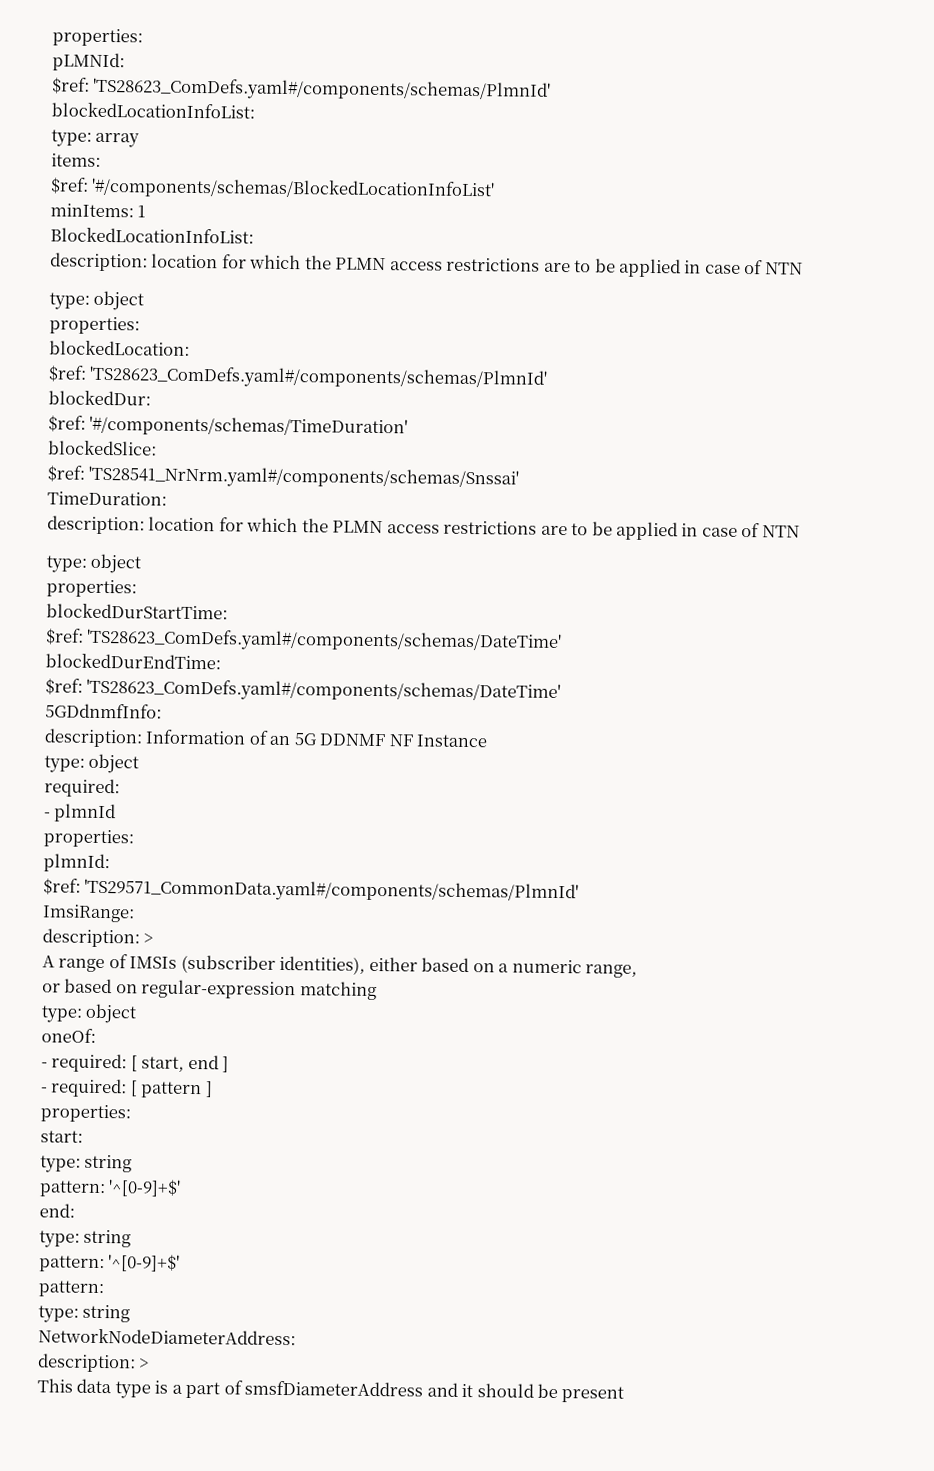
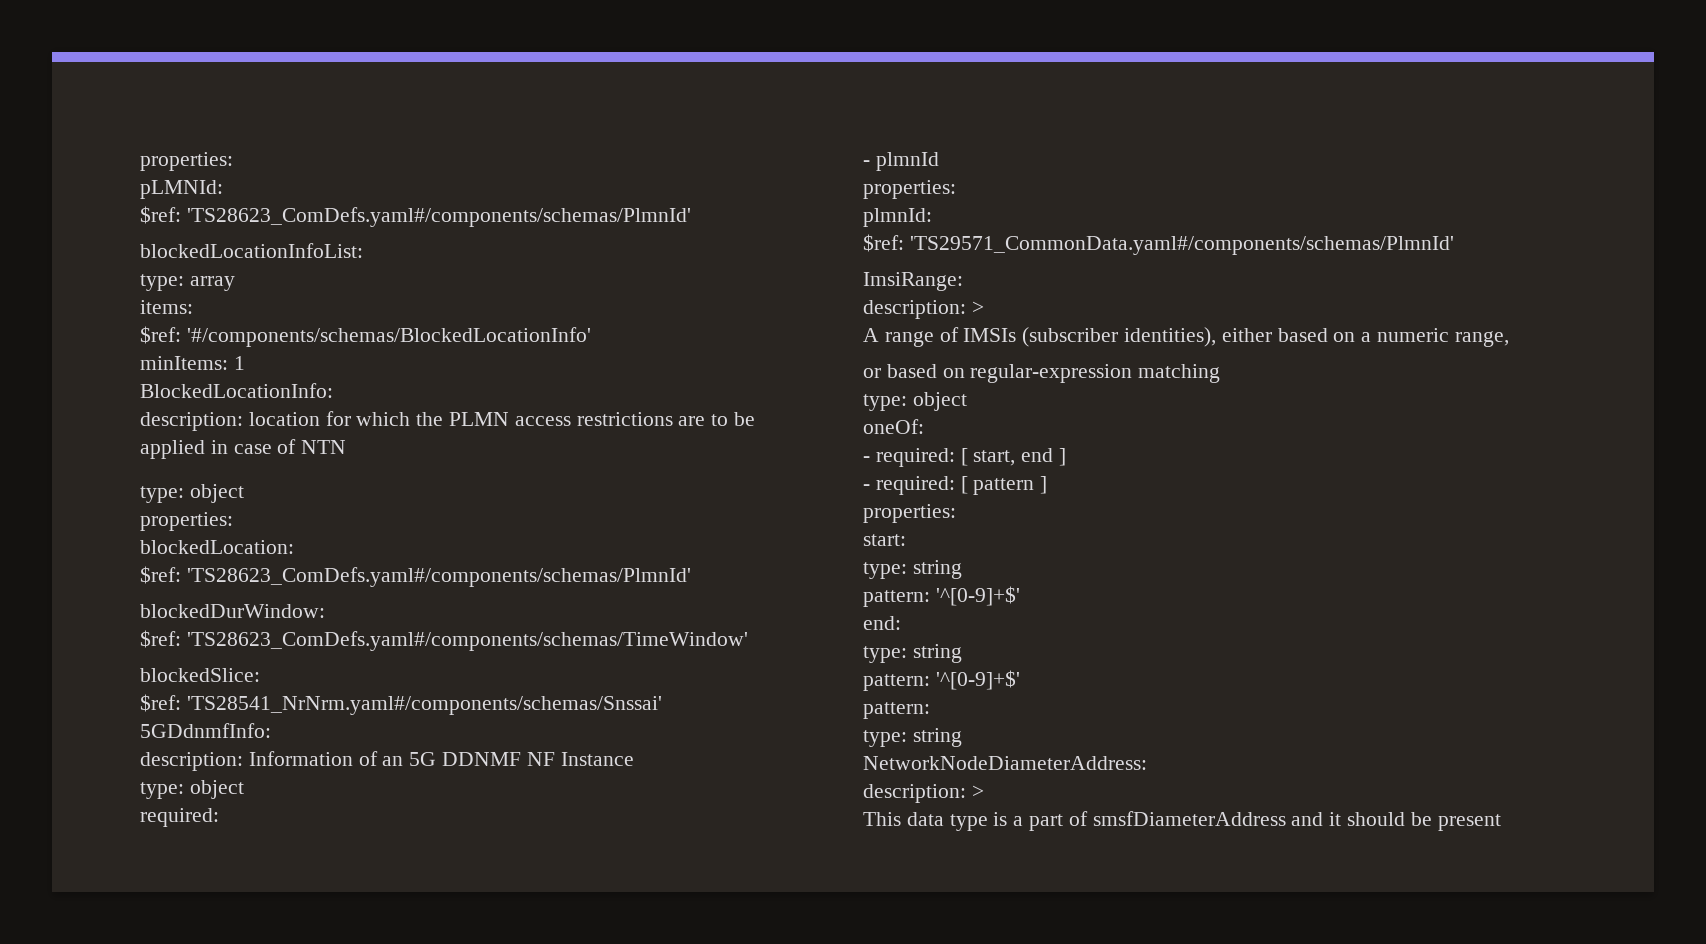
- $ref: '#/components/schemas/BlockedLocationInfoList'
+ $ref: '#/components/schemas/BlockedLocationInfo'
- BlockedLocationInfoList:
+ BlockedLocationInfo:
- blockedDur:
- $ref: '#/components/schemas/TimeDuration'
+ blockedDurWindow:
+ $ref: 'TS28623_ComDefs.yaml#/components/schemas/TimeWindow'
- TimeDuration:
- description: location for which the PLMN access restrictions are to be applied in case of NTN
- type: object
- properties:
- blockedDurStartTime:
- $ref: 'TS28623_ComDefs.yaml#/components/schemas/DateTime'
- blockedDurEndTime:
- $ref: 'TS28623_ComDefs.yaml#/components/schemas/DateTime'

